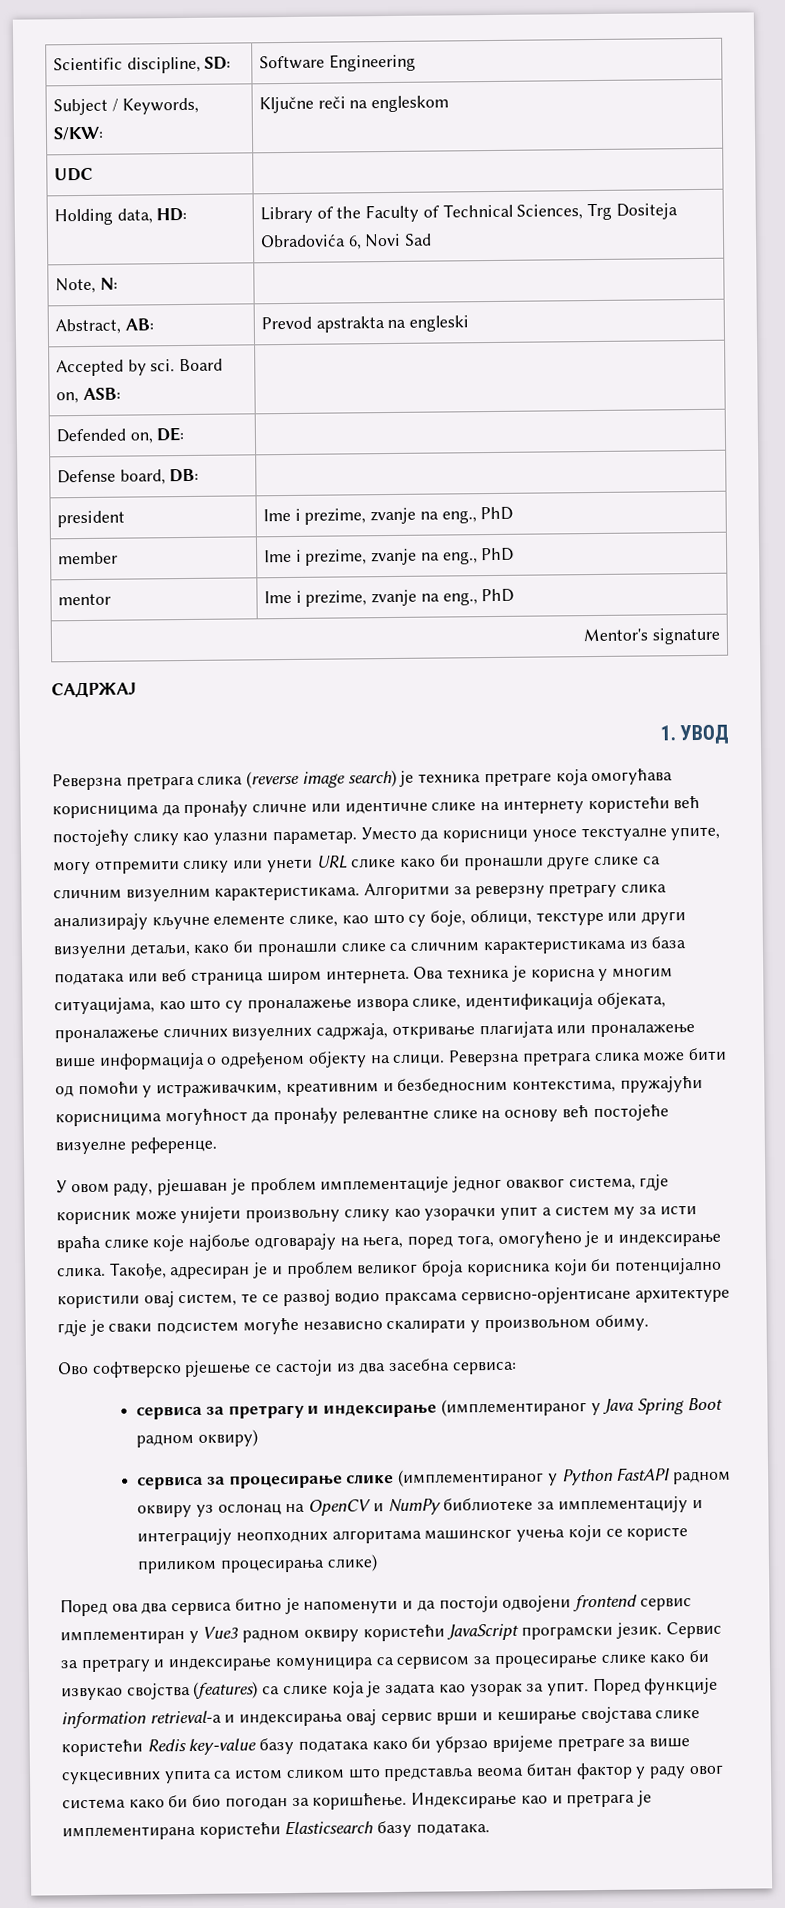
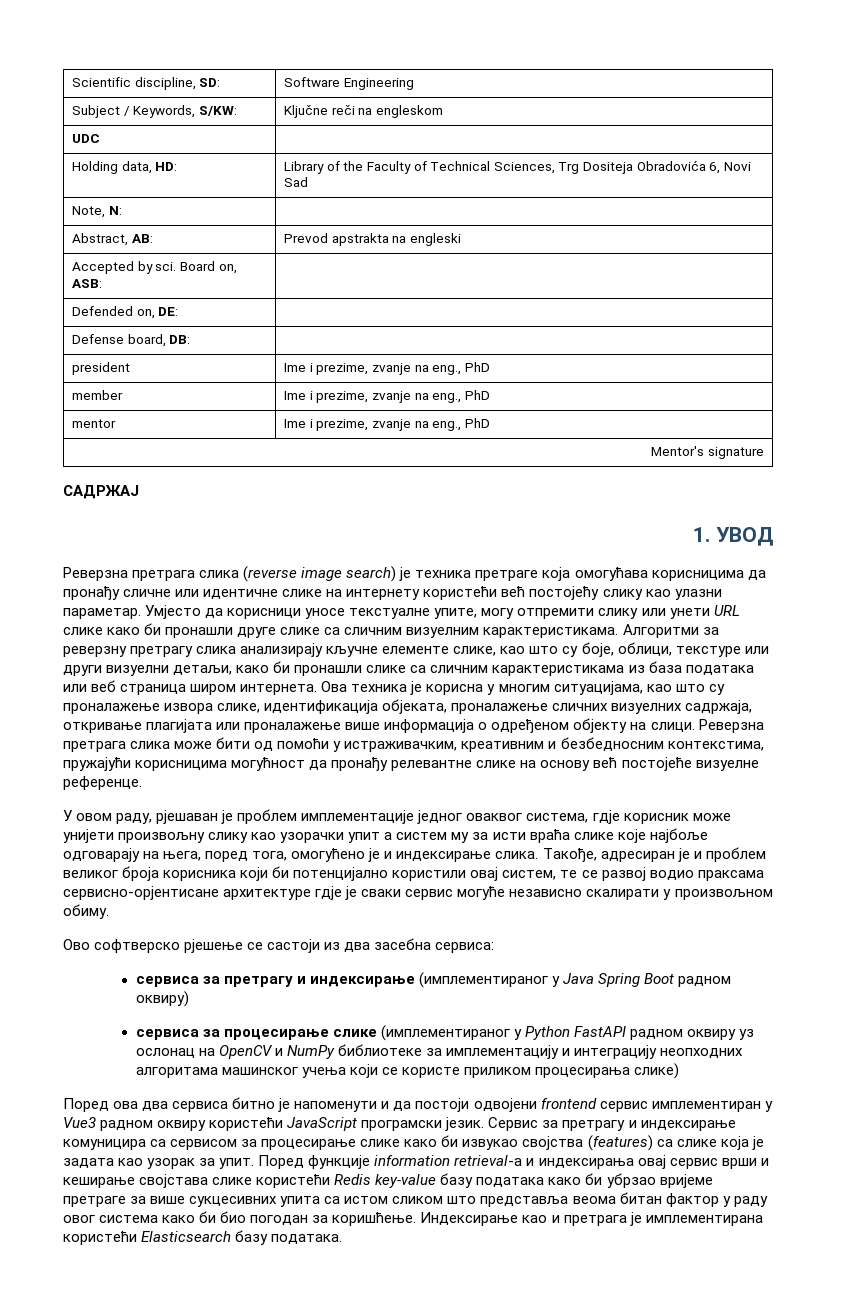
- Уместо да корисници уносе текстуалне упите, могу отпремити слику или унети URL слике како би пронашли друге слике са сличним визуелним карактеристикама.
+ Умјесто да корисници уносе текстуалне упите, могу отпремити слику или унети URL слике како би пронашли друге слике са сличним визуелним карактеристикама.
- Такође, адресиран је и проблем великог броја корисника који би потенцијално користили овај систем, те се развој водио праксама сервисно-орјентисане архитектуре гдје је сваки подсистем могуће независно скалирати у произвољном обиму.
+ Такође, адресиран је и проблем великог броја корисника који би потенцијално користили овај систем, те се развој водио праксама сервисно-орјентисане архитектуре гдје је сваки сервис могуће независно скалирати у произвољном обиму.

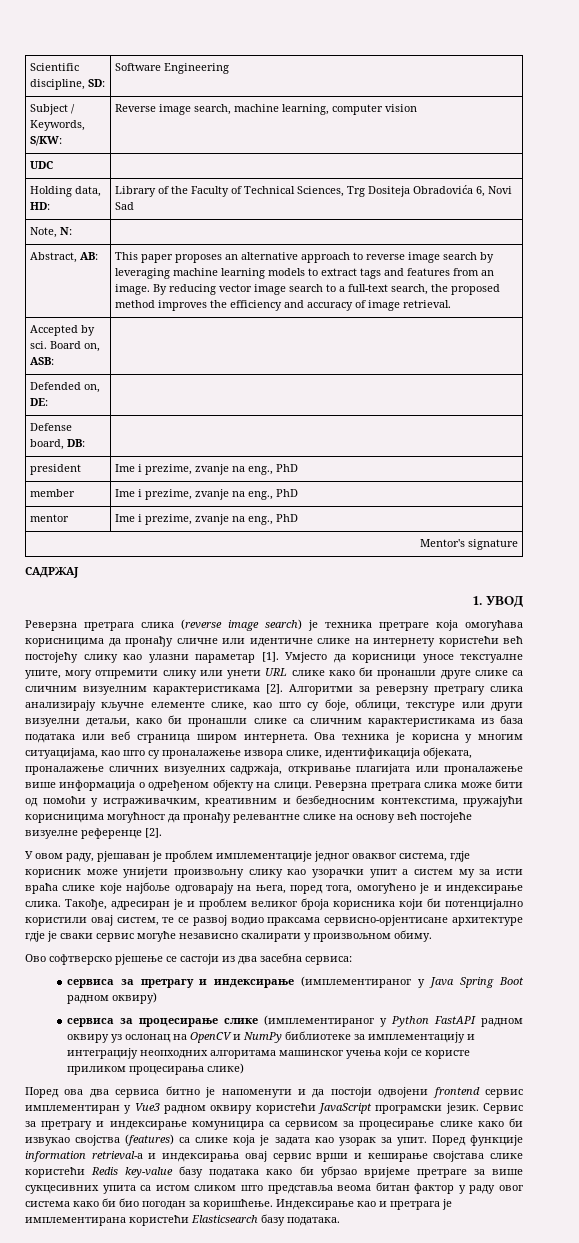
- Subject / Keywords, S/KW: | Ključne reči na engleskom
+ Subject / Keywords, S/KW: | Reverse image search, machine learning, computer vision
- Prevod apstrakta na engleski
+ This paper proposes an alternative approach to reverse image search by leveraging machine learning models to extract tags and features from an image. By reducing vector image search to a full-text search, the proposed method improves the efficiency and accuracy of image retrieval.
- Реверзна претрага слика (reverse image search) је техника претраге која омогућава корисницима да пронађу сличне или идентичне слике на интернету користећи већ постојећу слику као улазни параметар.
+ Реверзна претрага слика (reverse image search) је техника претраге која омогућава корисницима да пронађу сличне или идентичне слике на интернету користећи већ постојећу слику као улазни параметар [1].
- Умјесто да корисници уносе текстуалне упите, могу отпремити слику или унети URL слике како би пронашли друге слике са сличним визуелним карактеристикама.
+ Умјесто да корисници уносе текстуалне упите, могу отпремити слику или унети URL слике како би пронашли друге слике са сличним визуелним карактеристикама [2].
- Реверзна претрага слика може бити од помоћи у истраживачким, креативним и безбедносним контекстима, пружајући корисницима могућност да пронађу релевантне слике на основу већ постојеће визуелне референце.
+ Реверзна претрага слика може бити од помоћи у истраживачким, креативним и безбедносним контекстима, пружајући корисницима могућност да пронађу релевантне слике на основу већ постојеће визуелне референце [2].

